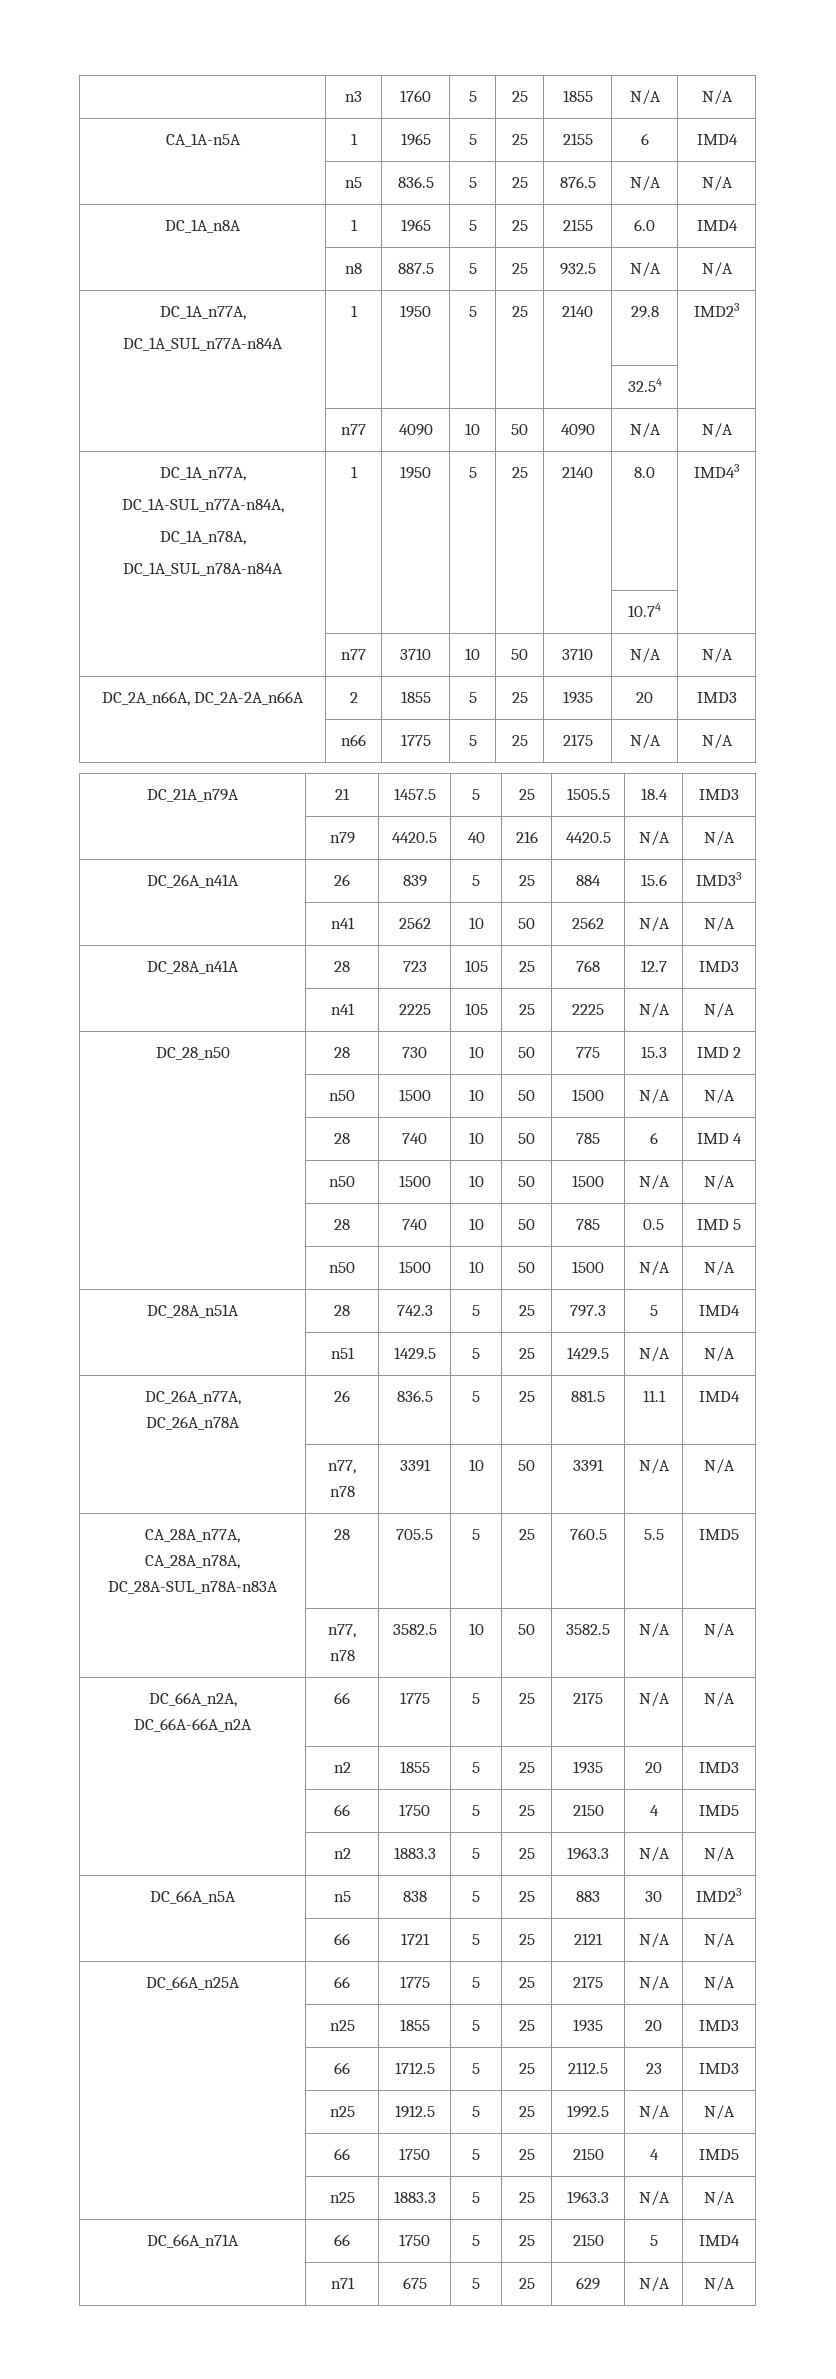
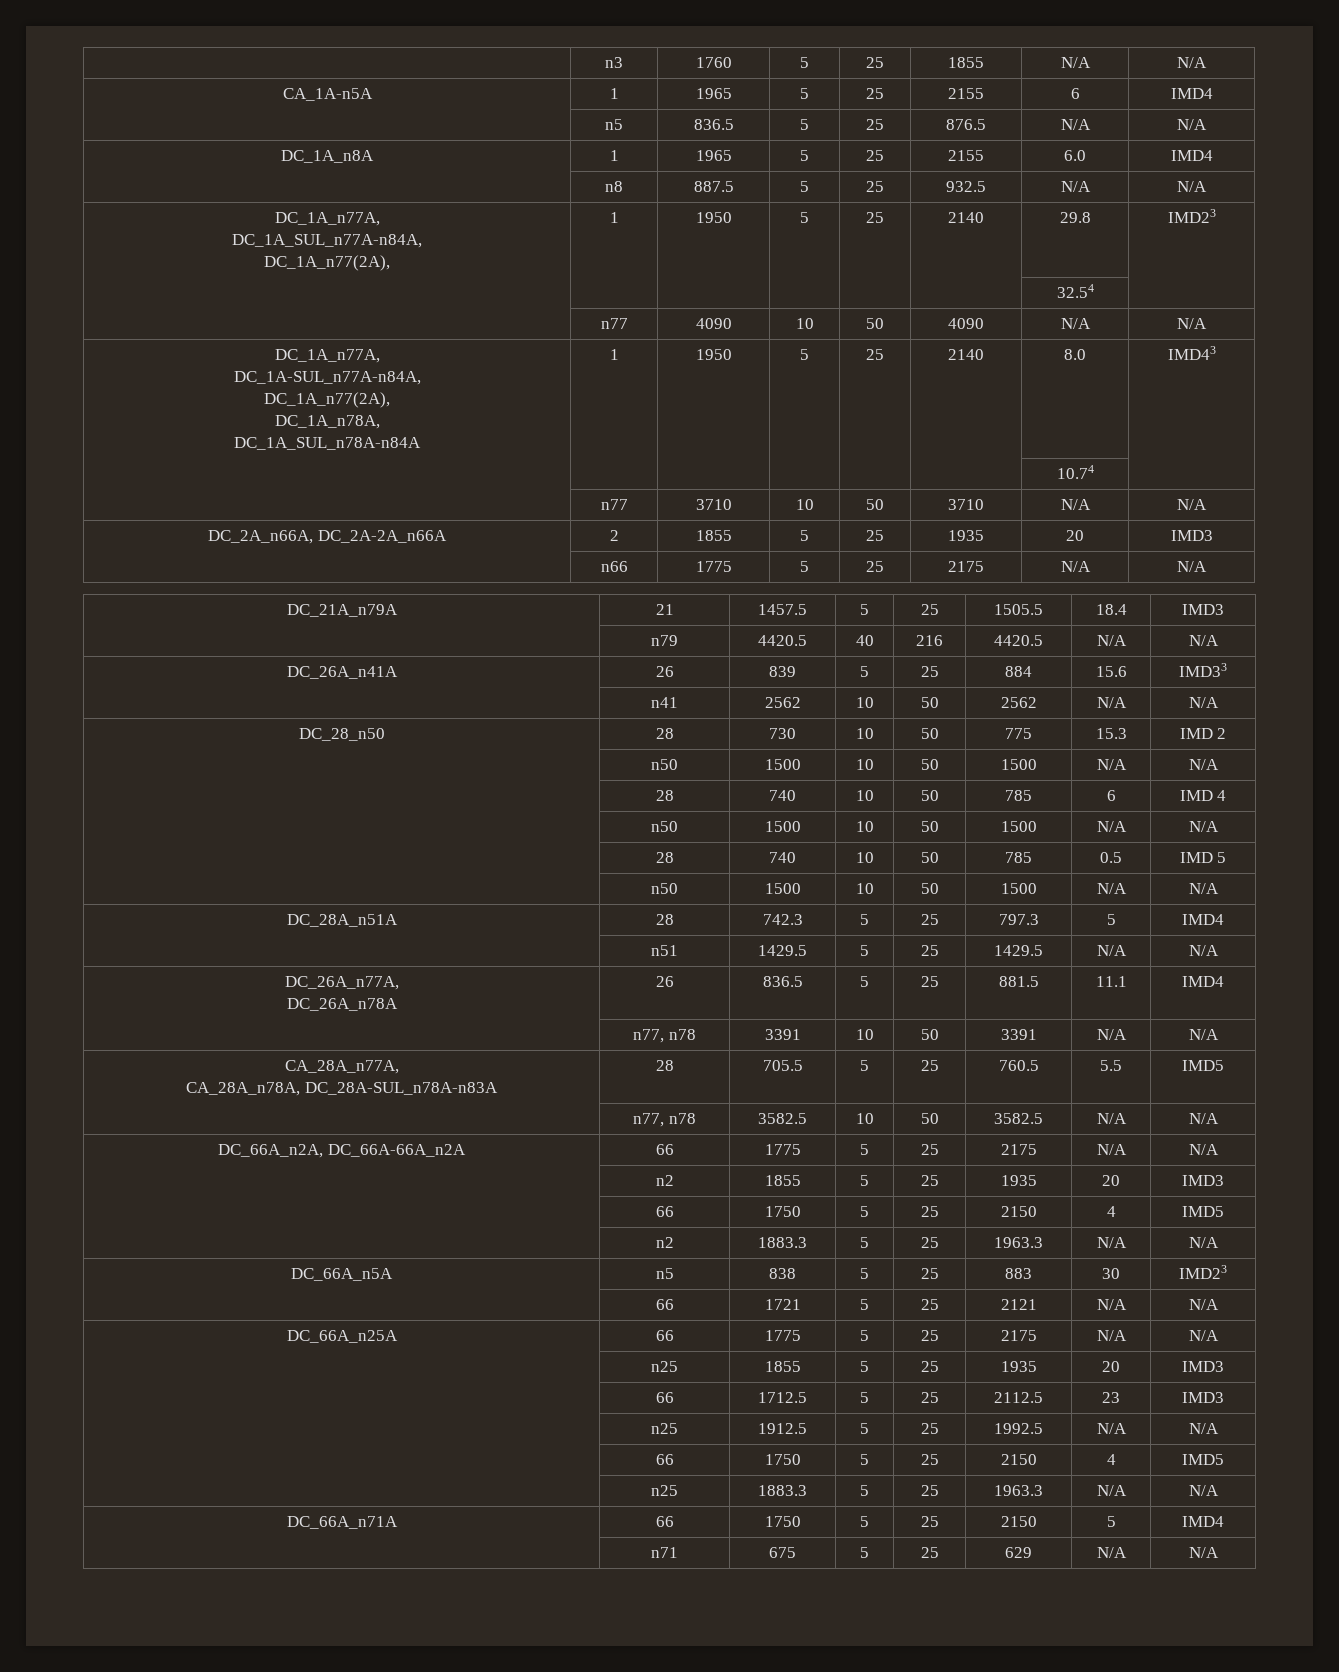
  | n8 | 887.5 | 5 | 25 | 932.5 | N/A | N/A
  DC_1A_n77A,
- DC_1A_SUL_n77A-n84A | 1 | 1950 | 5 | 25 | 2140 | 29.8 | IMD23
+ DC_1A_SUL_n77A-n84A,
+ DC_1A_n77(2A), | 1 | 1950 | 5 | 25 | 2140 | 29.8 | IMD23
  | n77 | 4090 | 10 | 50 | 4090 | N/A | N/A
  DC_1A_n77A,
  DC_1A-SUL_n77A-n84A,
+ DC_1A_n77(2A),
- DC_28A_n41A | 28 | 723 | 105 | 25 | 768 | 12.7 | IMD3
- | n41 | 2225 | 105 | 25 | 2225 | N/A | N/A

